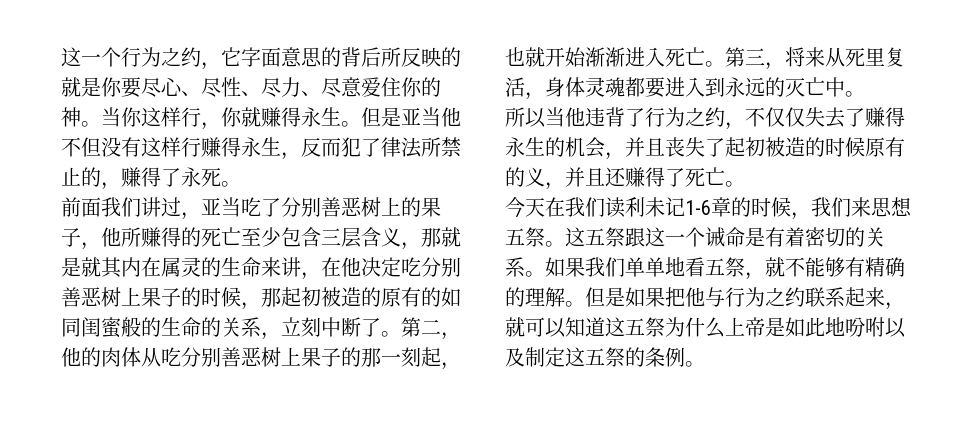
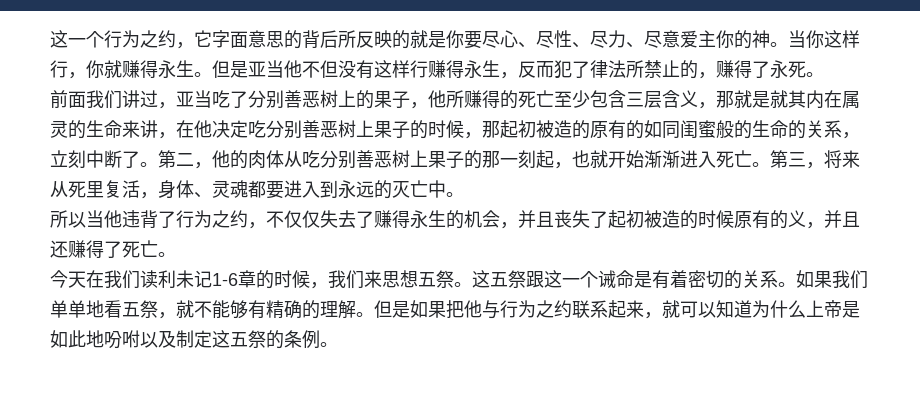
- 这一个行为之约，它字面意思的背后所反映的就是你要尽心、尽性、尽力、尽意爱住你的神。
+ 这一个行为之约，它字面意思的背后所反映的就是你要尽心、尽性、尽力、尽意爱主你的神。
- 第三，将来从死里复活，身体灵魂都要进入到永远的灭亡中。
+ 第三，将来从死里复活，身体、灵魂都要进入到永远的灭亡中。
- 但是如果把他与行为之约联系起来，就可以知道这五祭为什么上帝是如此地吩咐以及制定这五祭的条例。
+ 但是如果把他与行为之约联系起来，就可以知道为什么上帝是如此地吩咐以及制定这五祭的条例。

